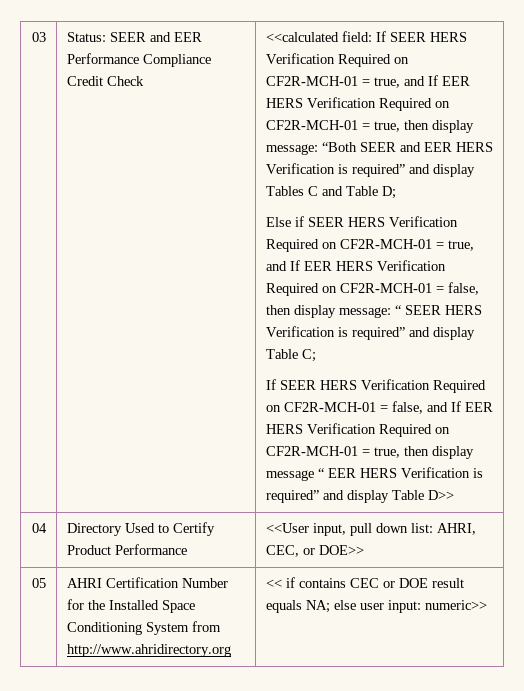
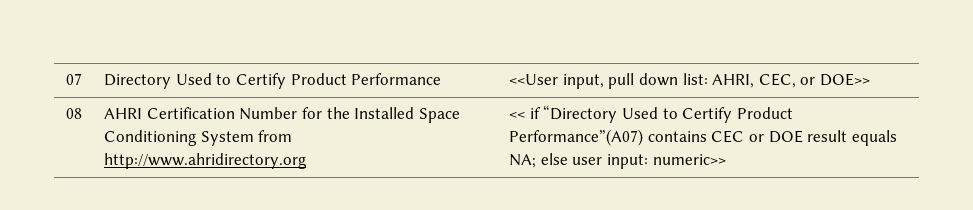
- 03 | Status: SEER and EER Performance Compliance Credit Check | <<calculated field: If SEER HERS Verification Required on CF2R-MCH-01 = true, and If EER HERS Verification Required on CF2R-MCH-01 = true, then display message: “Both SEER and EER HERS Verification is required” and display Tables C and Table D;
- Else if SEER HERS Verification Required on CF2R-MCH-01 = true, and If EER HERS Verification Required on CF2R-MCH-01 = false, then display message: “ SEER HERS Verification is required” and display Table C;
- If SEER HERS Verification Required on CF2R-MCH-01 = false, and If EER HERS Verification Required on CF2R-MCH-01 = true, then display message “ EER HERS Verification is required” and display Table D>>
- 04 | Directory Used to Certify Product Performance | <<User input, pull down list: AHRI, CEC, or DOE>>
+ 07 | Directory Used to Certify Product Performance | <<User input, pull down list: AHRI, CEC, or DOE>>
- 05 | AHRI Certification Number for the Installed Space Conditioning System from http://www.ahridirectory.org | << if contains CEC or DOE result equals NA; else user input: numeric>>
+ 08 | AHRI Certification Number for the Installed Space Conditioning System from http://www.ahridirectory.org | << if “Directory Used to Certify Product Performance”(A07) contains CEC or DOE result equals NA; else user input: numeric>>

